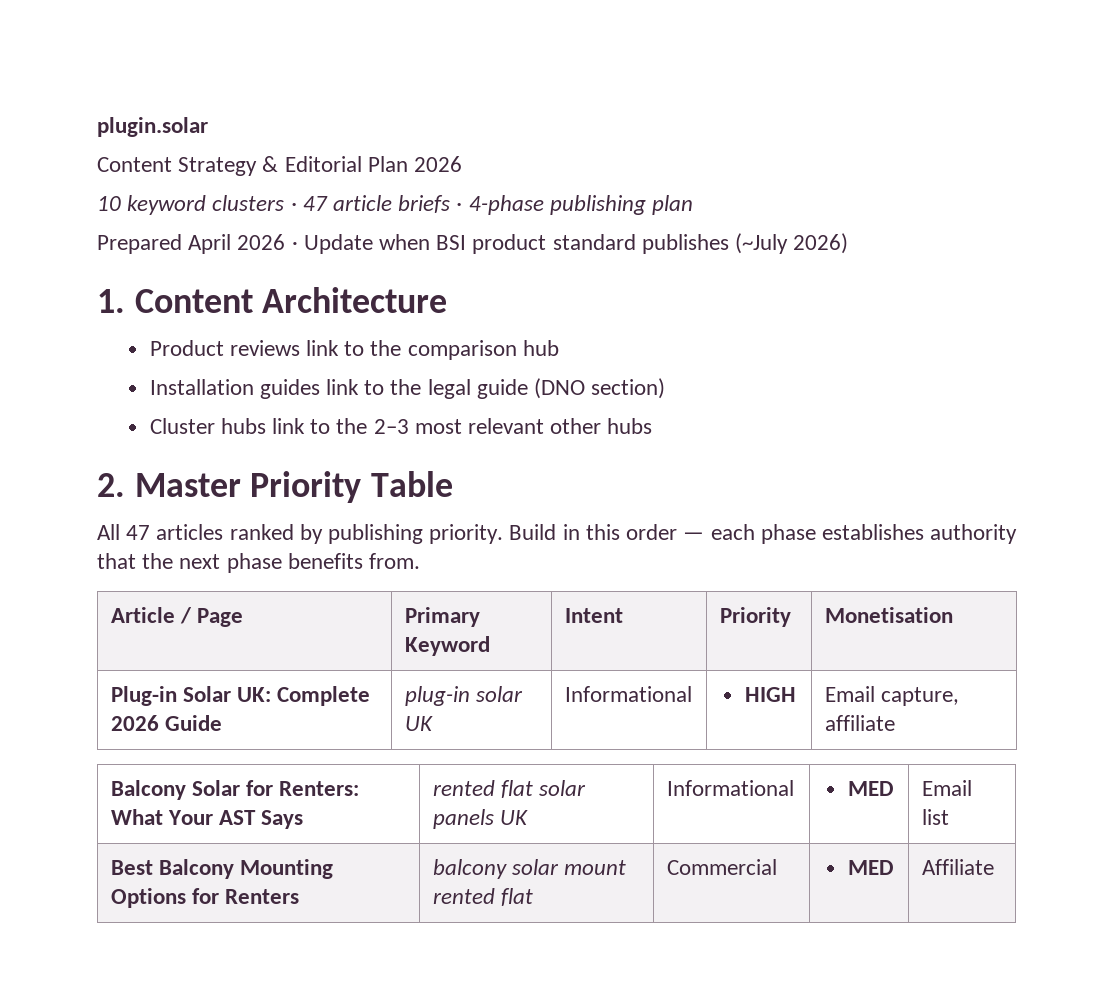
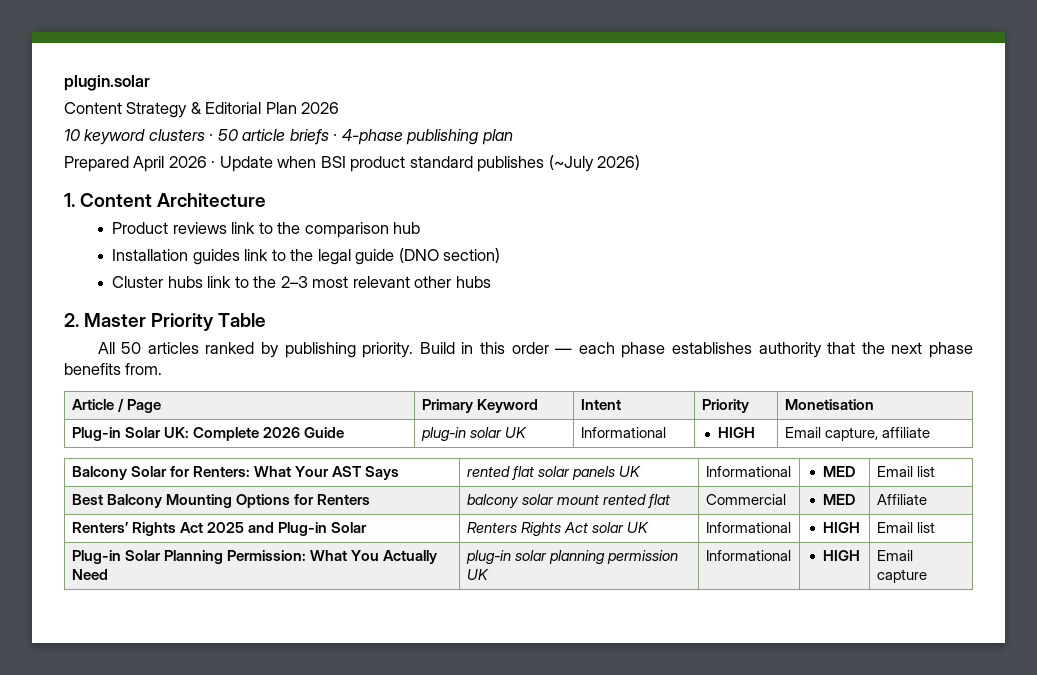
- 10 keyword clusters · 47 article briefs · 4-phase publishing plan
+ 10 keyword clusters · 50 article briefs · 4-phase publishing plan
- All 47 articles ranked by publishing priority.
+ All 50 articles ranked by publishing priority.
+ Renters’ Rights Act 2025 and Plug-in Solar | Renters Rights Act solar UK | Informational | HIGH | Email list
+ Plug-in Solar Planning Permission: What You Actually Need | plug-in solar planning permission UK | Informational | HIGH | Email capture

